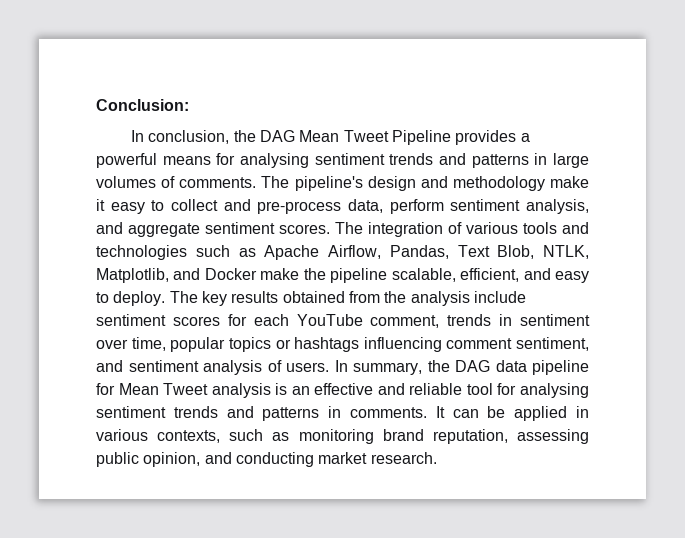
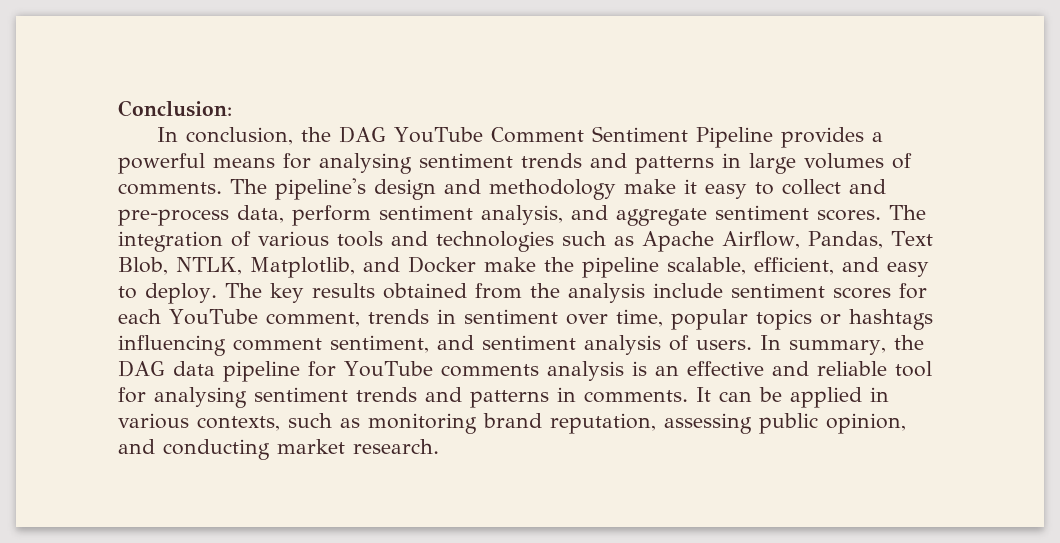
- In conclusion, the DAG Mean Tweet Pipeline provides a powerful means for analysing sentiment trends and patterns in large volumes of comments.
+ In conclusion, the DAG YouTube Comment Sentiment Pipeline provides a powerful means for analysing sentiment trends and patterns in large volumes of comments.
- In summary, the DAG data pipeline for Mean Tweet analysis is an effective and reliable tool for analysing sentiment trends and patterns in comments.
+ In summary, the DAG data pipeline for YouTube comments analysis is an effective and reliable tool for analysing sentiment trends and patterns in comments.

